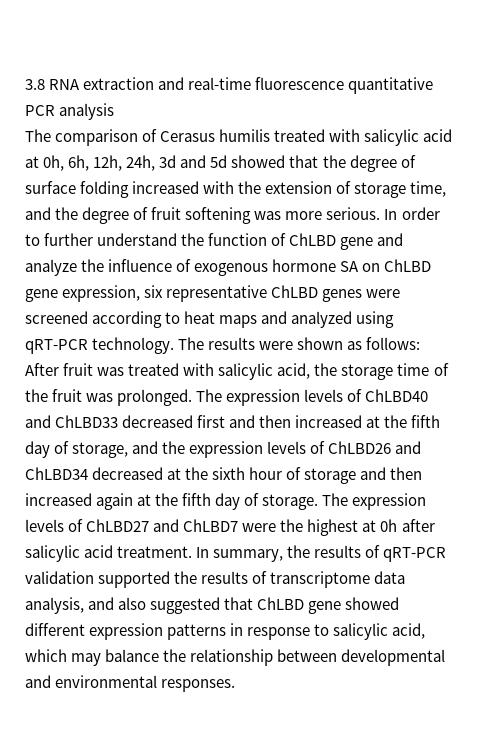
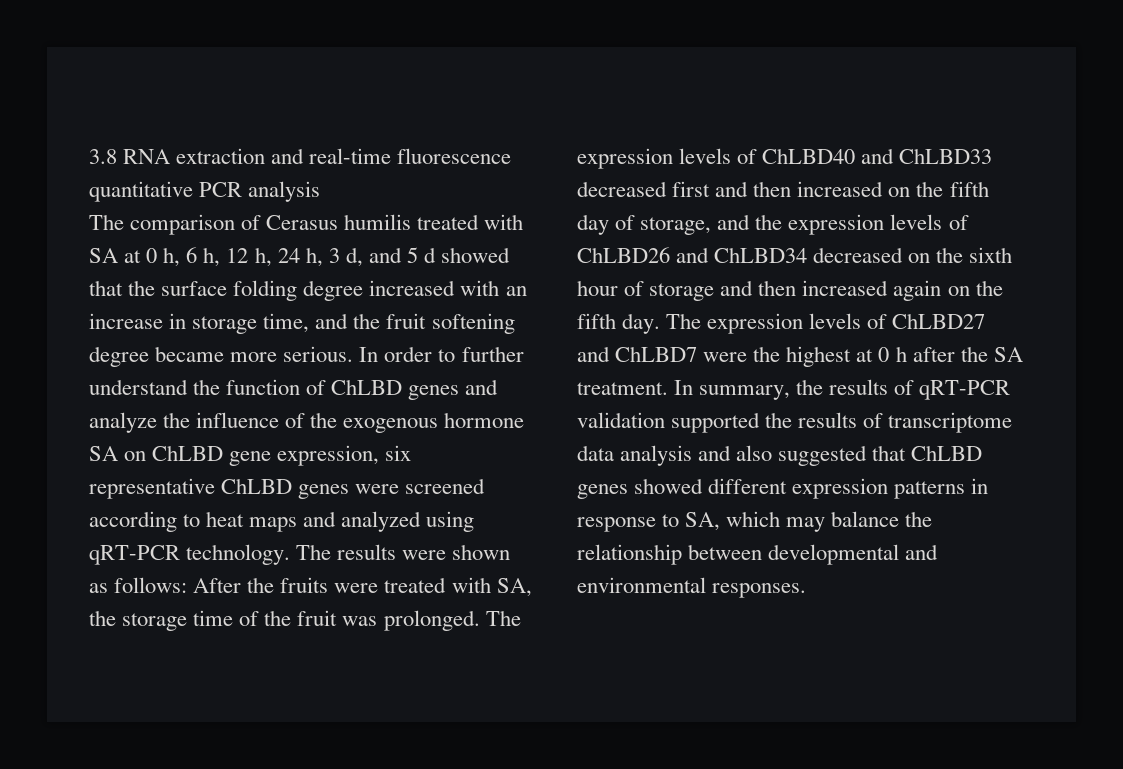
- The comparison of Cerasus humilis treated with salicylic acid at 0h, 6h, 12h, 24h, 3d and 5d showed that the degree of surface folding increased with the extension of storage time, and the degree of fruit softening was more serious.
+ The comparison of Cerasus humilis treated with SA at 0 h, 6 h, 12 h, 24 h, 3 d, and 5 d showed that the surface folding degree increased with an increase in storage time, and the fruit softening degree became more serious.
- In order to further understand the function of ChLBD gene and analyze the influence of exogenous hormone SA on ChLBD gene expression, six representative ChLBD genes were screened according to heat maps and analyzed using qRT-PCR technology.
+ In order to further understand the function of ChLBD genes and analyze the influence of the exogenous hormone SA on ChLBD gene expression, six representative ChLBD genes were screened according to heat maps and analyzed using qRT-PCR technology.
- The results were shown as follows: After fruit was treated with salicylic acid, the storage time of the fruit was prolonged.
+ The results were shown as follows: After the fruits were treated with SA, the storage time of the fruit was prolonged.
- The expression levels of ChLBD40 and ChLBD33 decreased first and then increased at the fifth day of storage, and the expression levels of ChLBD26 and ChLBD34 decreased at the sixth hour of storage and then increased again at the fifth day of storage.
+ The expression levels of ChLBD40 and ChLBD33 decreased first and then increased on the fifth day of storage, and the expression levels of ChLBD26 and ChLBD34 decreased on the sixth hour of storage and then increased again on the fifth day.
- The expression levels of ChLBD27 and ChLBD7 were the highest at 0h after salicylic acid treatment.
+ The expression levels of ChLBD27 and ChLBD7 were the highest at 0 h after the SA treatment.
- In summary, the results of qRT-PCR validation supported the results of transcriptome data analysis, and also suggested that ChLBD gene showed different expression patterns in response to salicylic acid, which may balance the relationship between developmental and environmental responses.
+ In summary, the results of qRT-PCR validation supported the results of transcriptome data analysis and also suggested that ChLBD genes showed different expression patterns in response to SA, which may balance the relationship between developmental and environmental responses.

